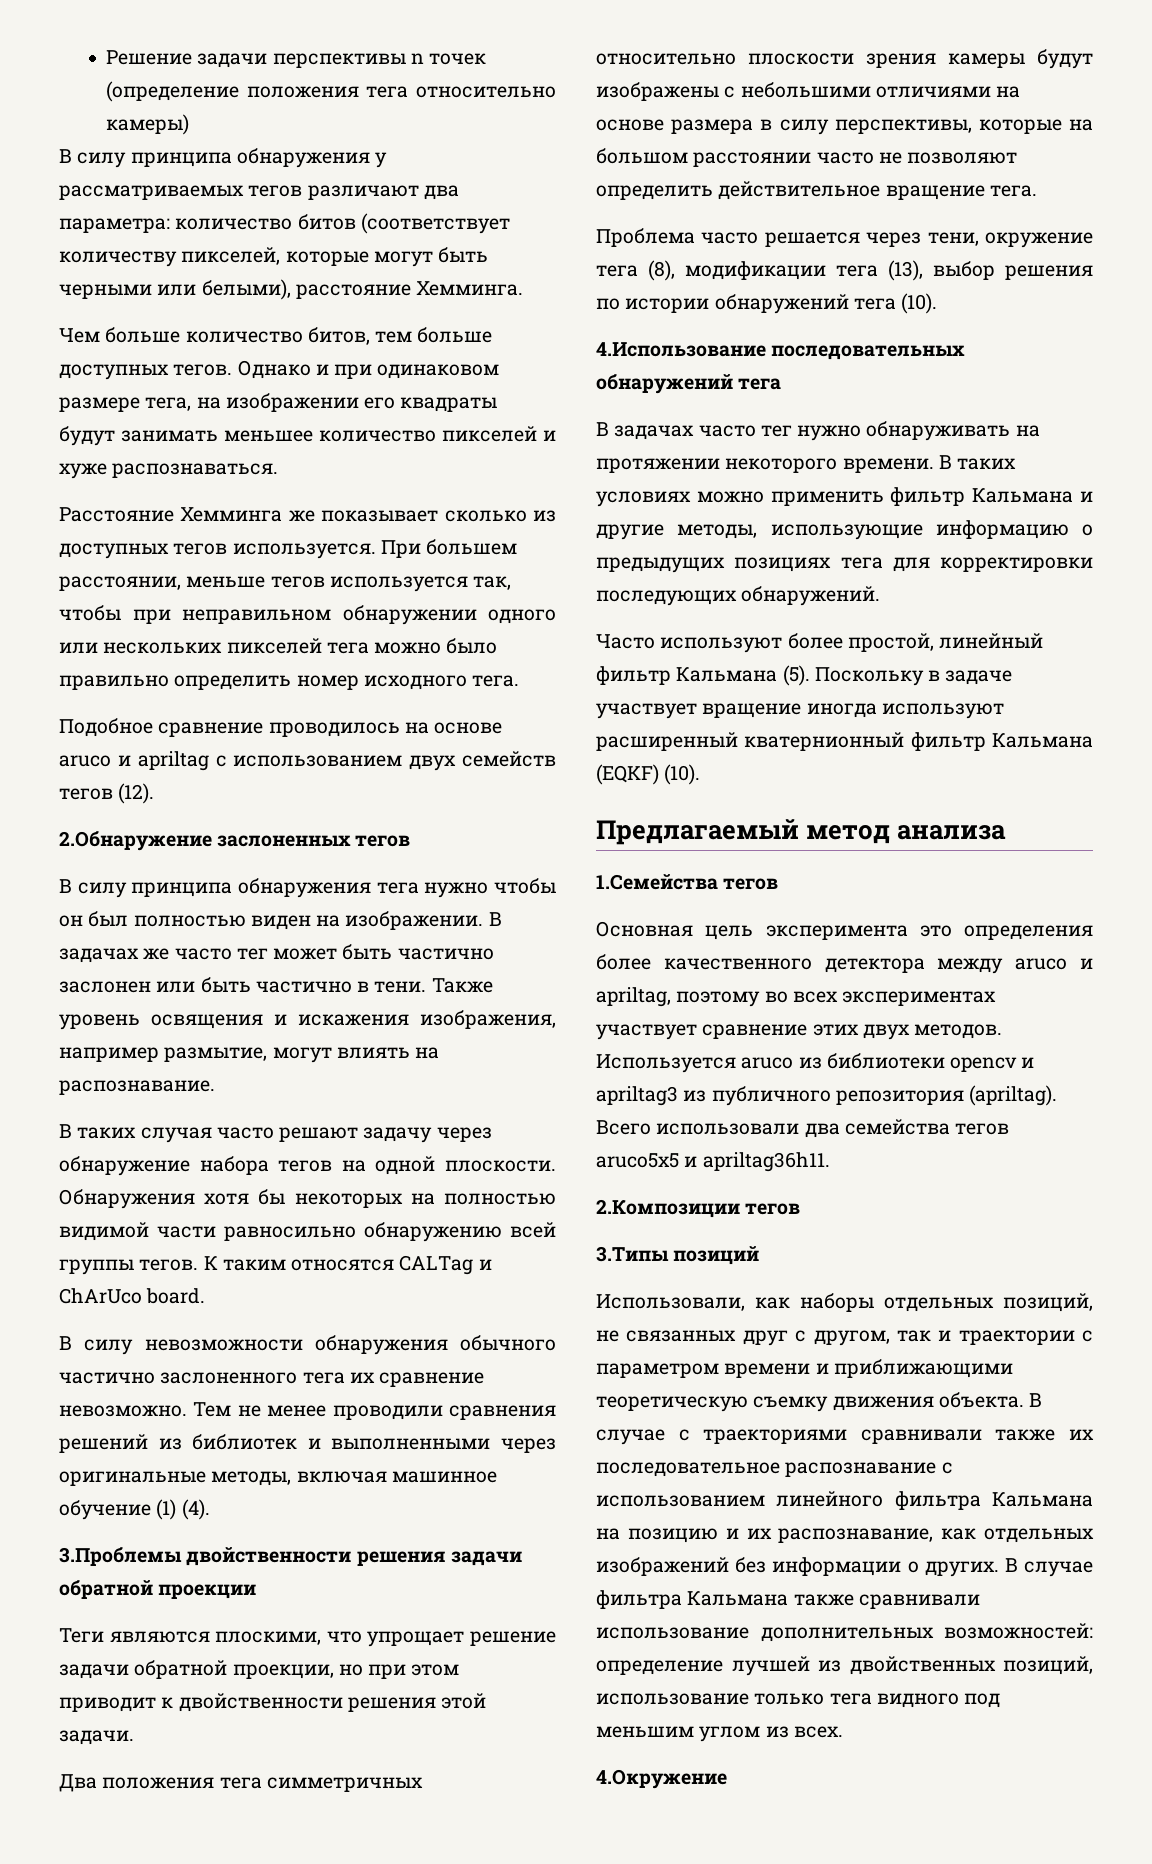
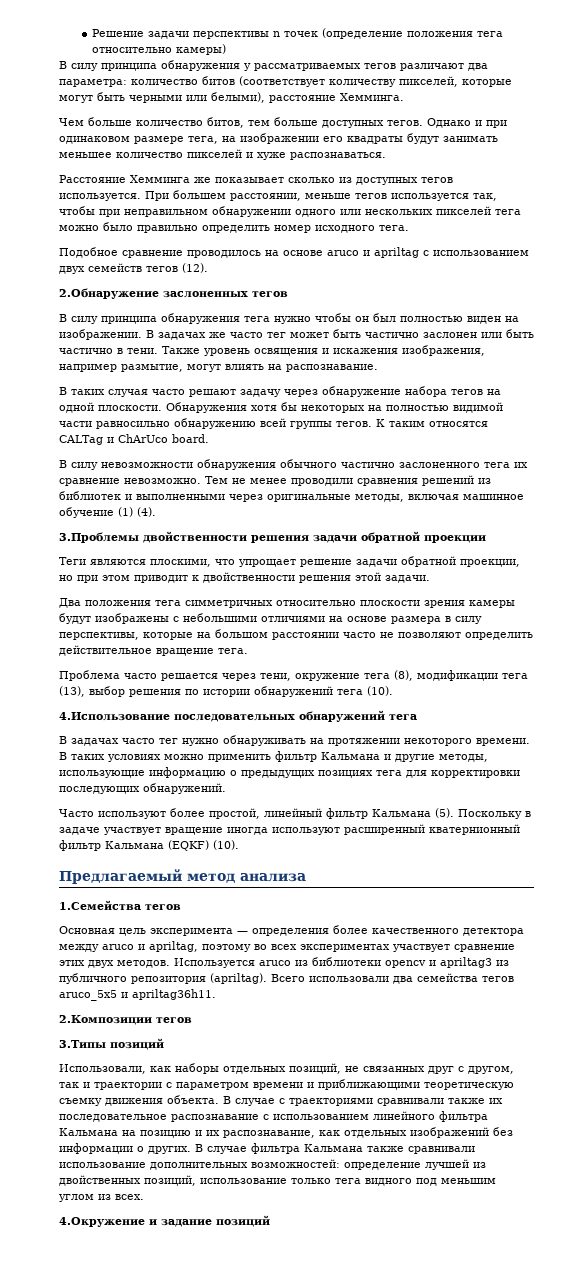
- Основная цель эксперимента это определения более качественного детектора между aruco и apriltag, поэтому во всех экспериментах участвует сравнение этих двух методов.
+ Основная цель эксперимента — определения более качественного детектора между aruco и apriltag, поэтому во всех экспериментах участвует сравнение этих двух методов.
- Всего использовали два семейства тегов aruco5x5 и apriltag36h11.
+ Всего использовали два семейства тегов aruco_5x5 и apriltag36h11.
- 4.Окружение
+ 4.Окружение и задание позиций

